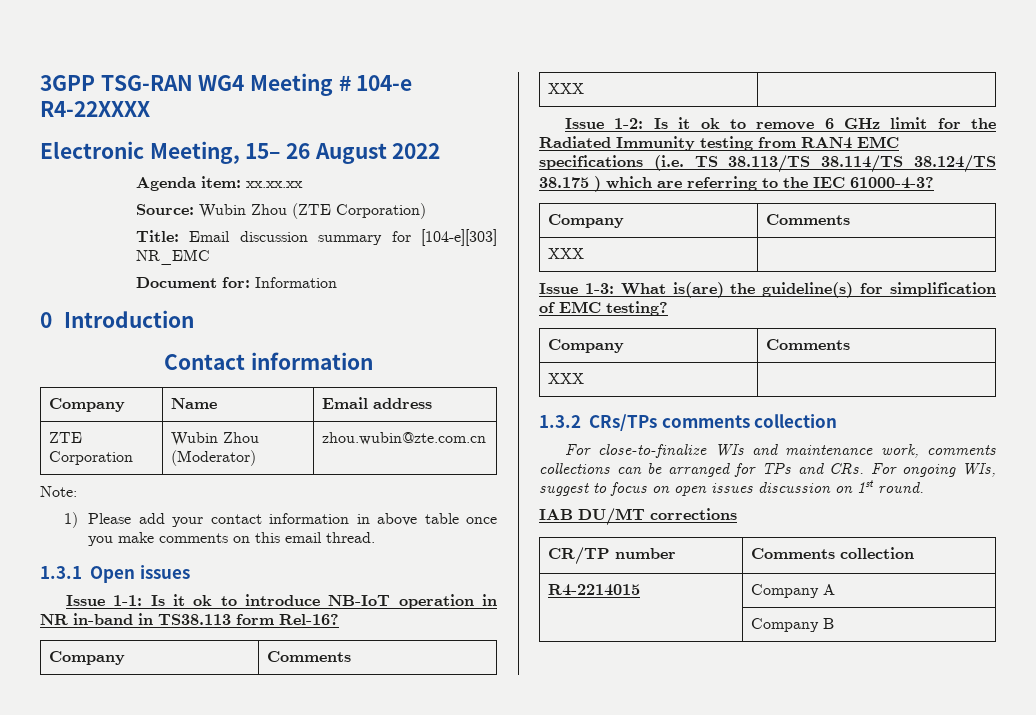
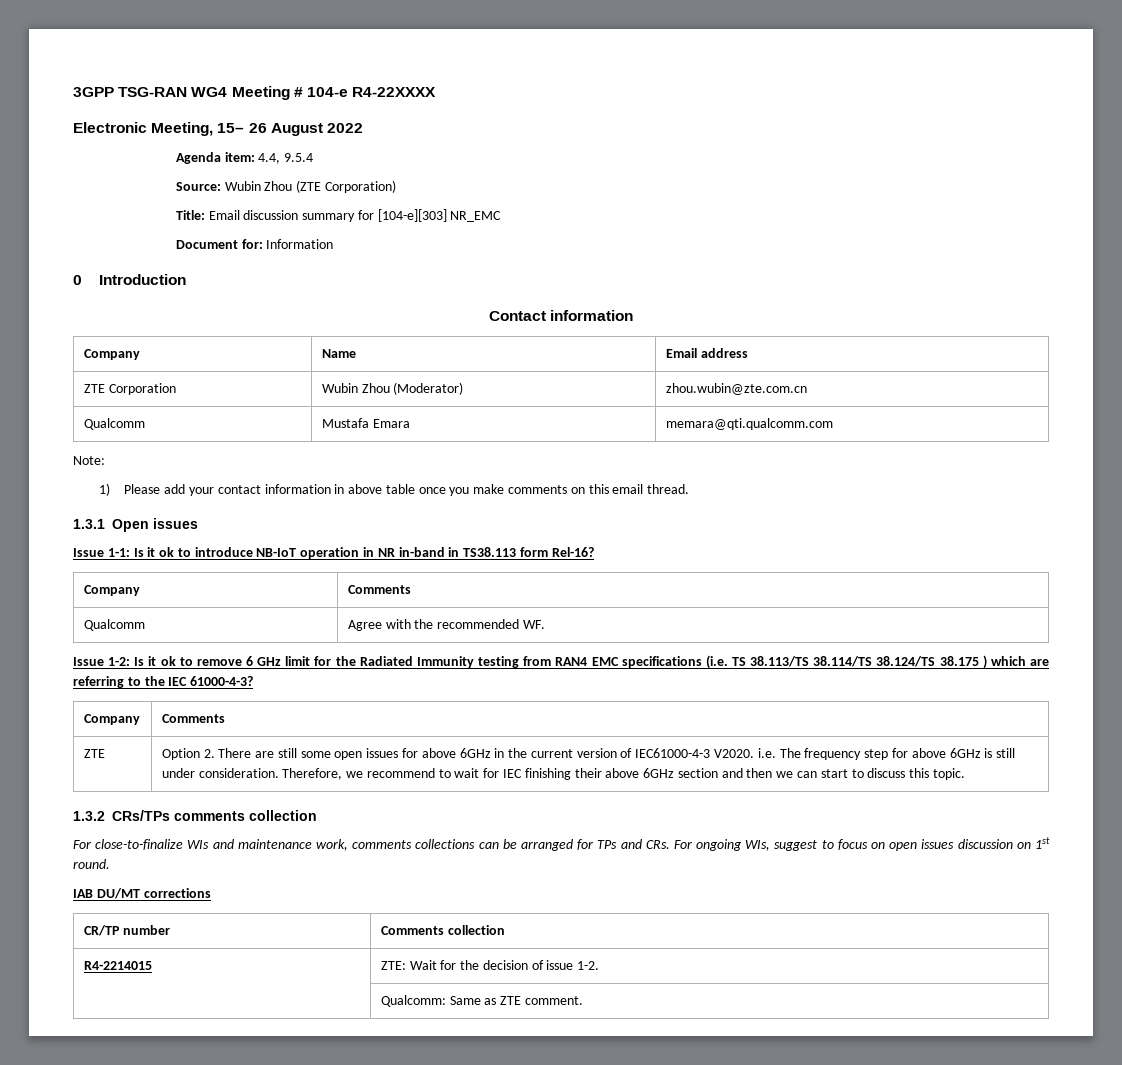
- Agenda item: xx.xx.xx
+ Agenda item: 4.4, 9.5.4
+ Qualcomm | Mustafa Emara | memara@qti.qualcomm.com
  Issue 1-1: Is it ok to introduce NB-IoT operation in NR in-band in TS38.113 form Rel-16?
  Company | Comments
- XXX |
+ Qualcomm | Agree with the recommended WF.
  Issue 1-2: Is it ok to remove 6 GHz limit for the Radiated Immunity testing from RAN4 EMC specifications (i.e. TS 38.113/TS 38.114/TS 38.124/TS 38.175 ) which are referring to the IEC 61000-4-3?
  Company | Comments
- XXX |
- Issue 1-3: What is(are) the guideline(s) for simplification of EMC testing?
- Company | Comments
- XXX |
+ ZTE | Option 2. There are still some open issues for above 6GHz in the current version of IEC61000-4-3 V2020. i.e. The frequency step for above 6GHz is still under consideration. Therefore, we recommend to wait for IEC finishing their above 6GHz section and then we can start to discuss this topic.
- R4-2214015 | Company A
- | Company B
+ R4-2214015 | ZTE: Wait for the decision of issue 1-2.
+ | Qualcomm: Same as ZTE comment.

